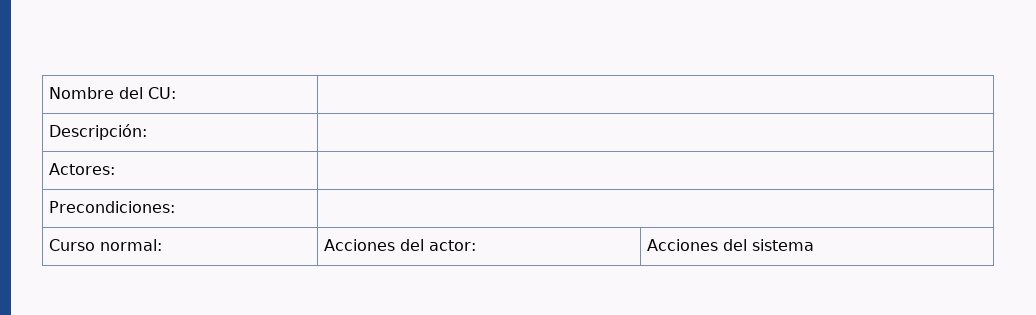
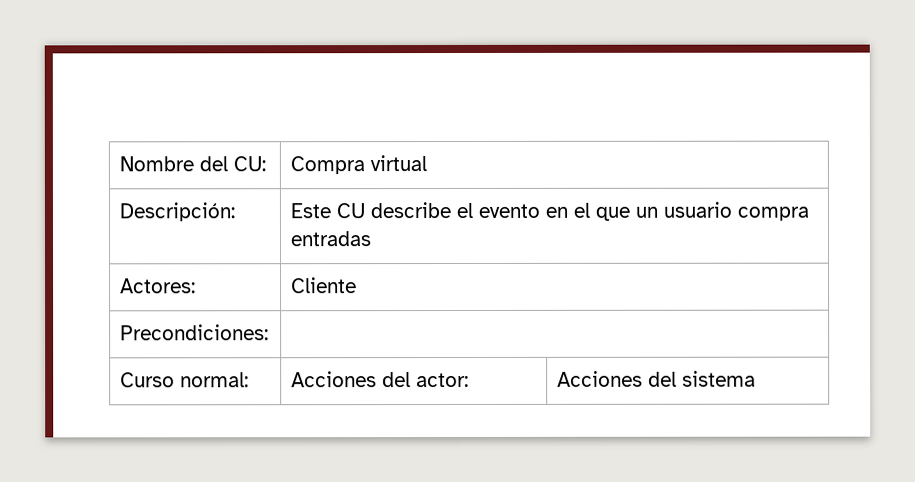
- Nombre del CU: |
+ Nombre del CU: | Compra virtual
- Descripción: |
+ Descripción: | Este CU describe el evento en el que un usuario compra entradas
- Actores: |
+ Actores: | Cliente

